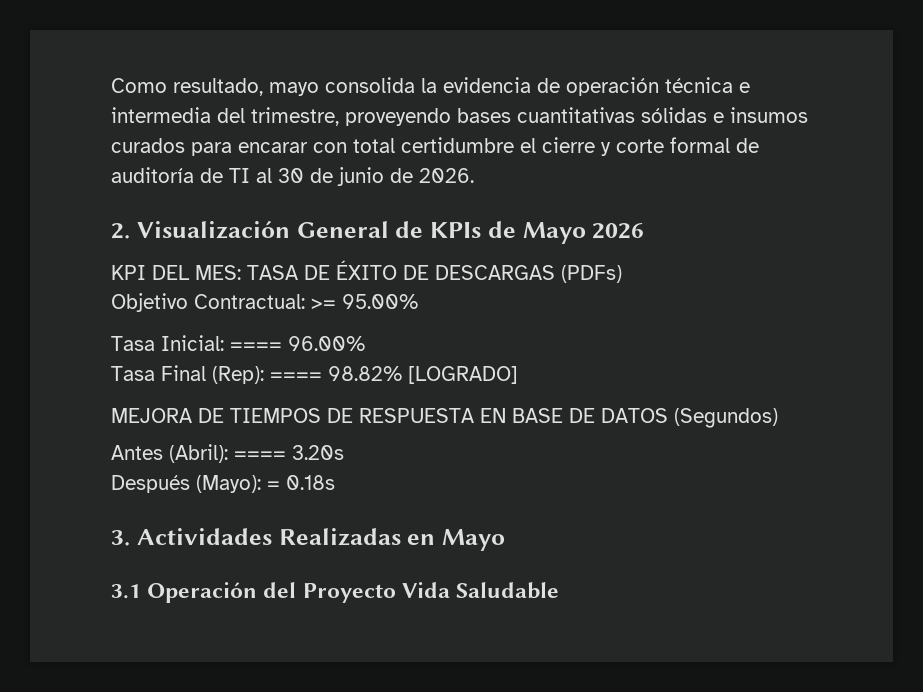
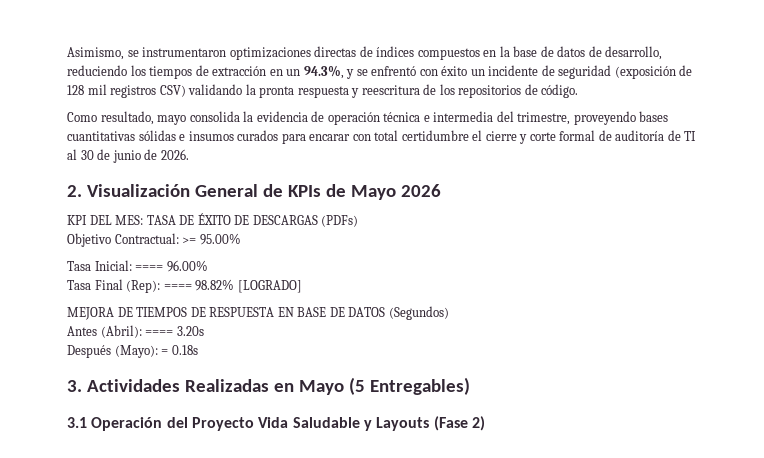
+ Asimismo, se instrumentaron optimizaciones directas de índices compuestos en la base de datos de desarrollo, reduciendo los tiempos de extracción en un 94.3%, y se enfrentó con éxito un incidente de seguridad (exposición de 128 mil registros CSV) validando la pronta respuesta y reescritura de los repositorios de código.
- 3. Actividades Realizadas en Mayo
+ 3. Actividades Realizadas en Mayo (5 Entregables)
- 3.1 Operación del Proyecto Vida Saludable
+ 3.1 Operación del Proyecto Vida Saludable y Layouts (Fase 2)

